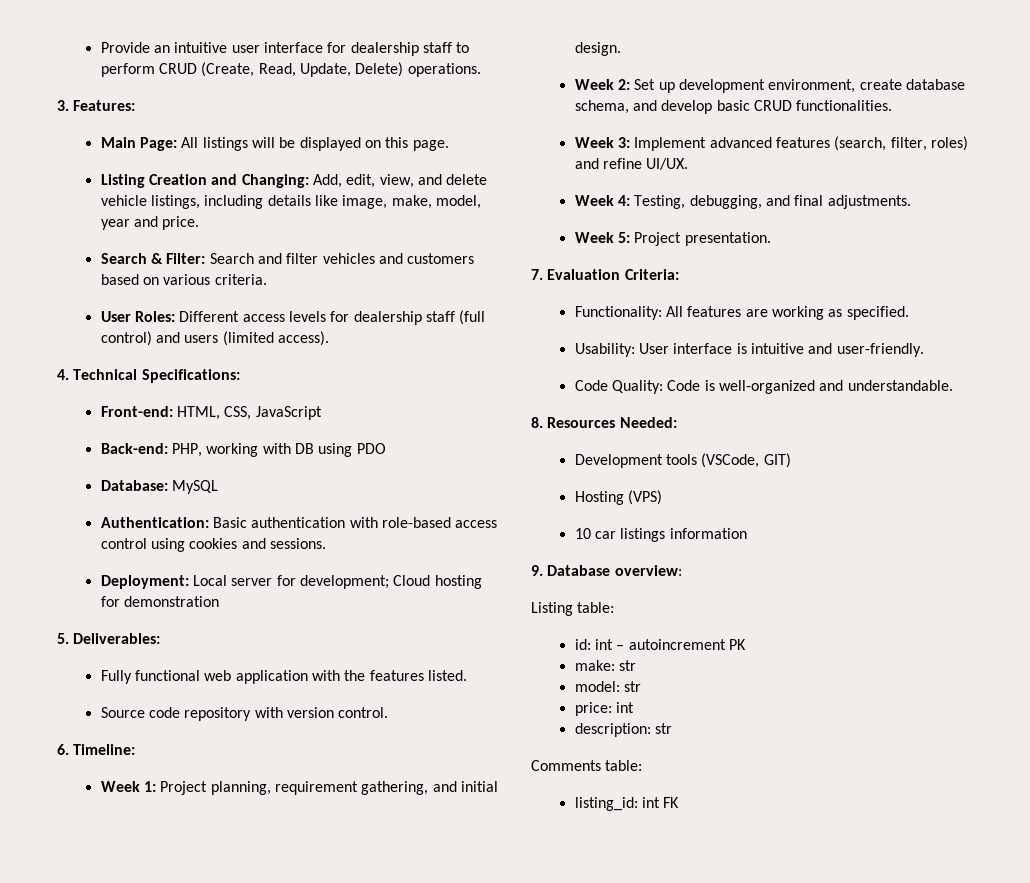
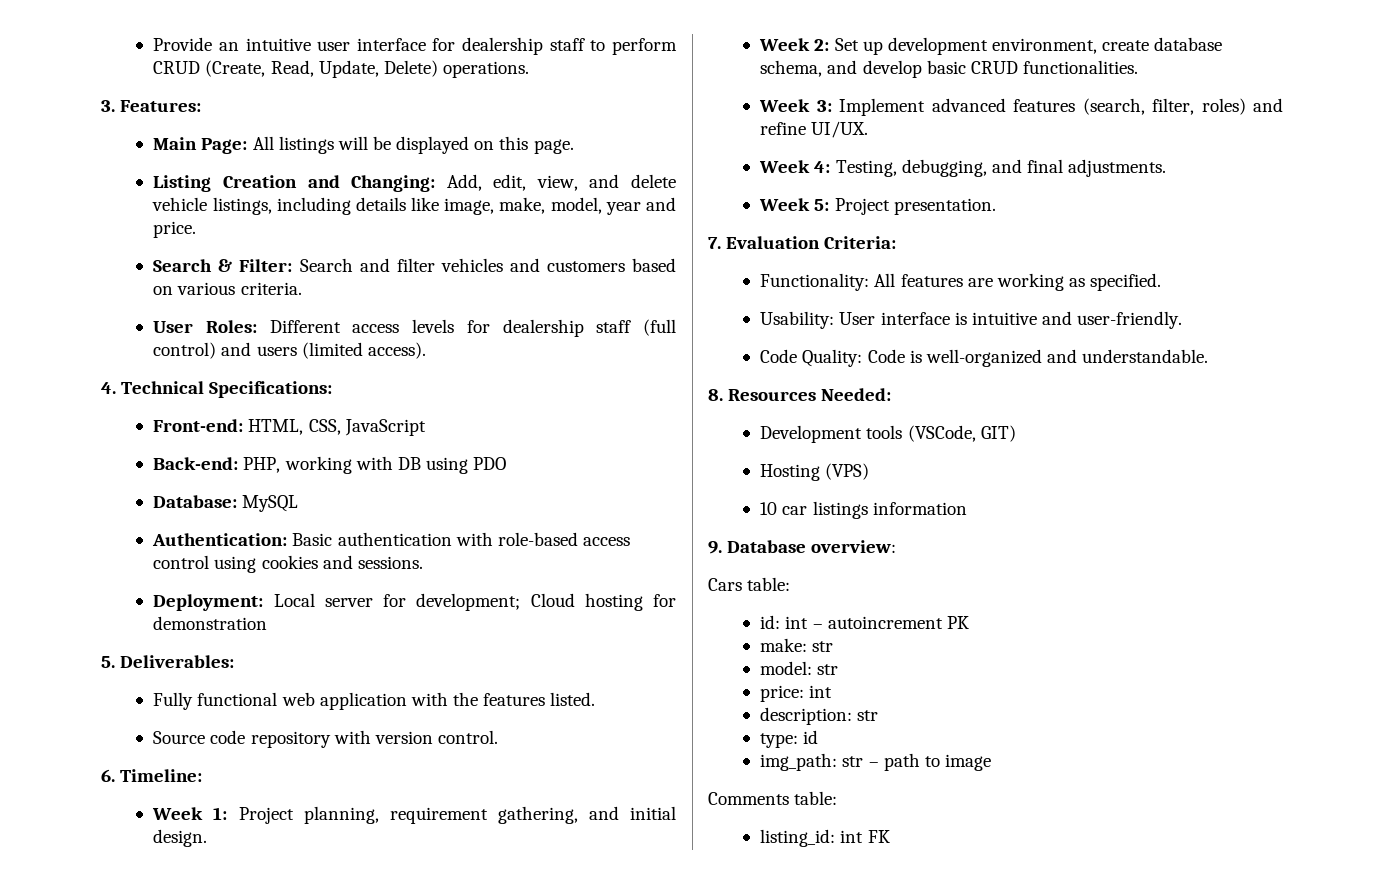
- Listing table:
+ Cars table:
+ type: id
+ img_path: str – path to image

